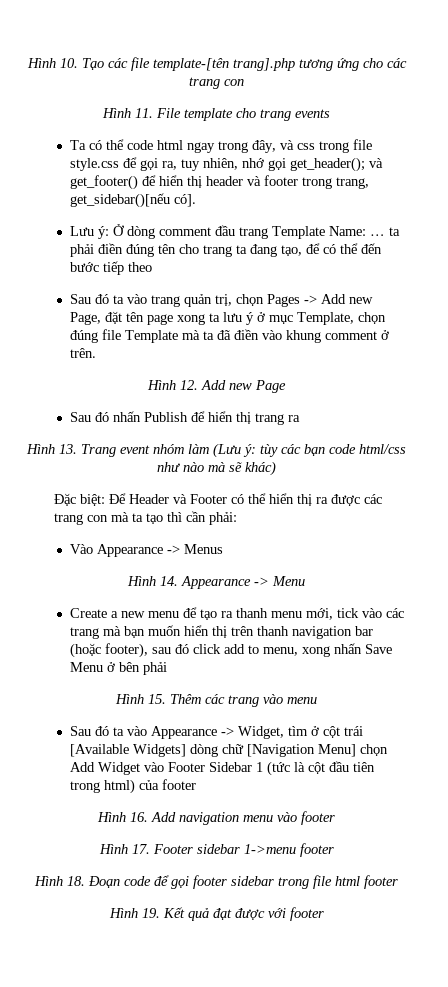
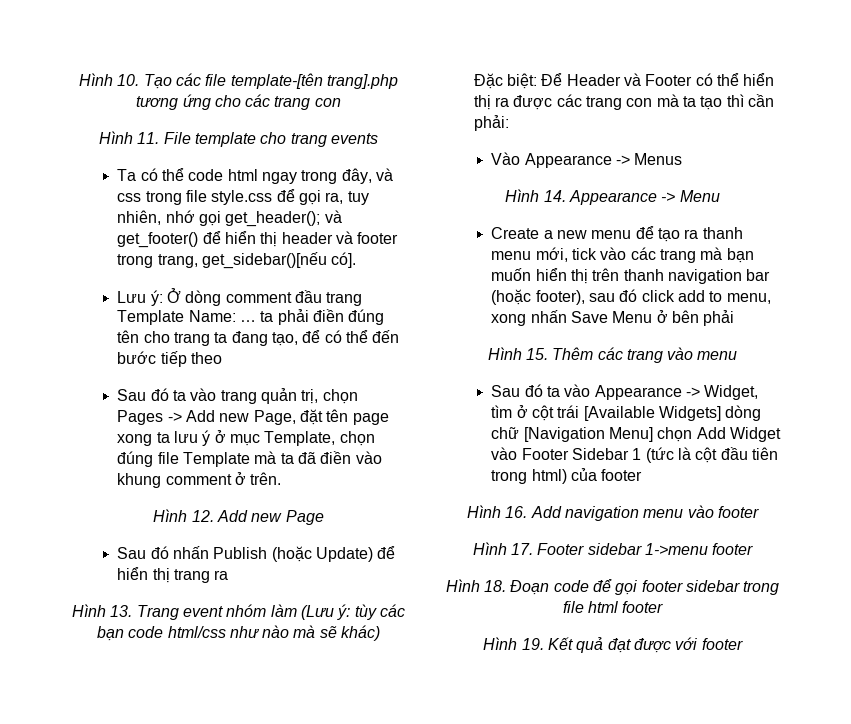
- Sau đó nhấn Publish để hiển thị trang ra
+ Sau đó nhấn Publish (hoặc Update) để hiển thị trang ra

